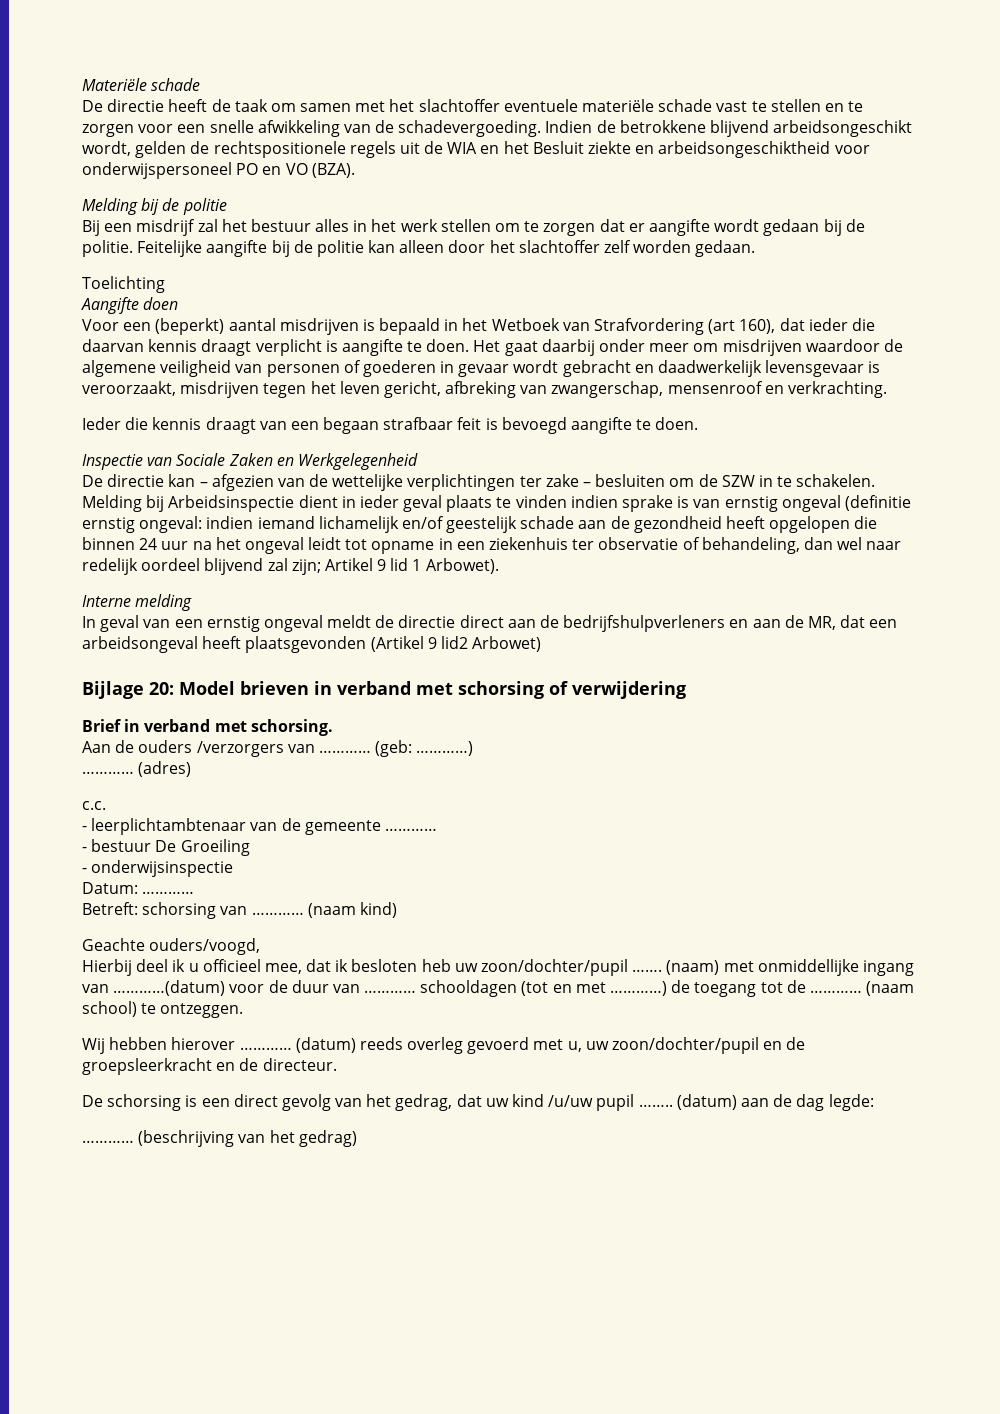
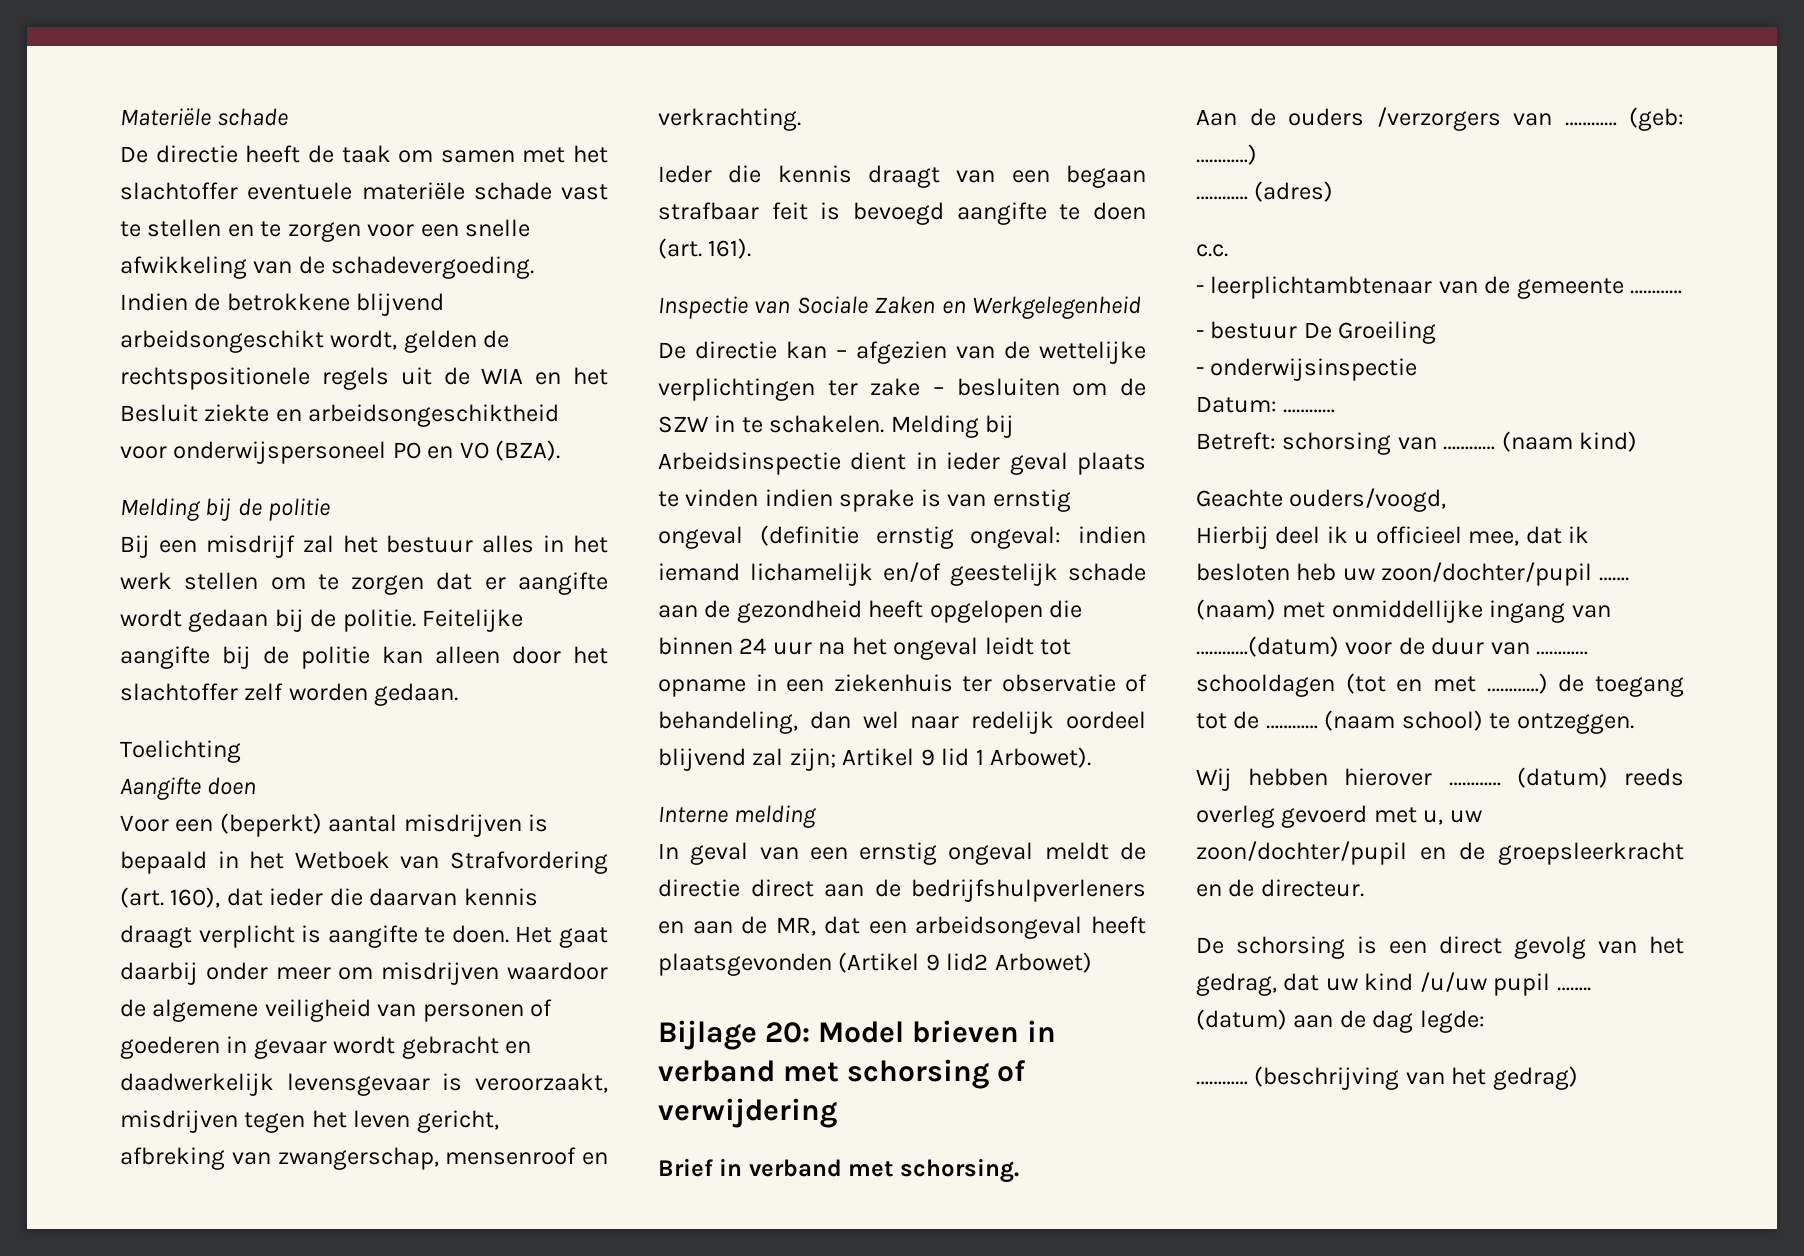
- Voor een (beperkt) aantal misdrijven is bepaald in het Wetboek van Strafvordering (art 160), dat ieder die daarvan kennis draagt verplicht is aangifte te doen.
+ Voor een (beperkt) aantal misdrijven is bepaald in het Wetboek van Strafvordering (art. 160), dat ieder die daarvan kennis draagt verplicht is aangifte te doen.
- Ieder die kennis draagt van een begaan strafbaar feit is bevoegd aangifte te doen.
+ Ieder die kennis draagt van een begaan strafbaar feit is bevoegd aangifte te doen (art. 161).

